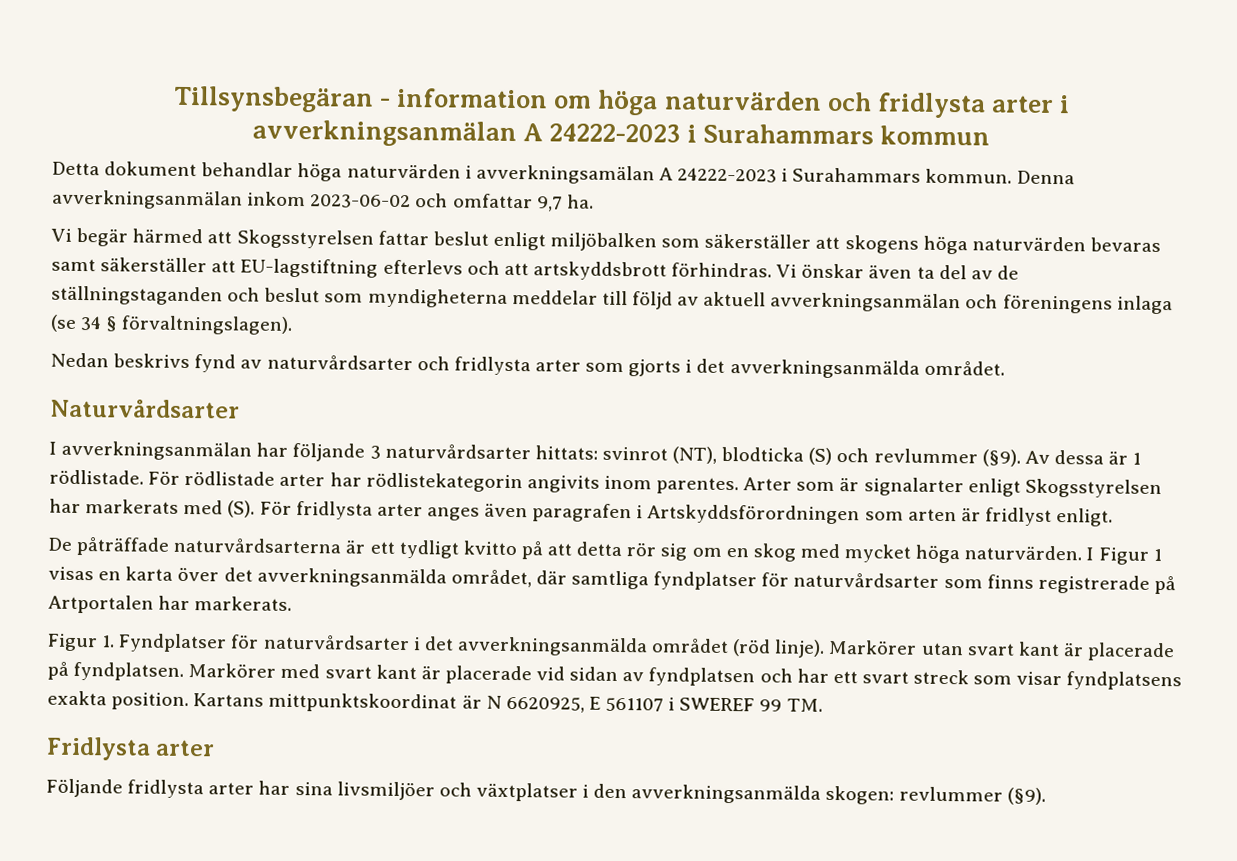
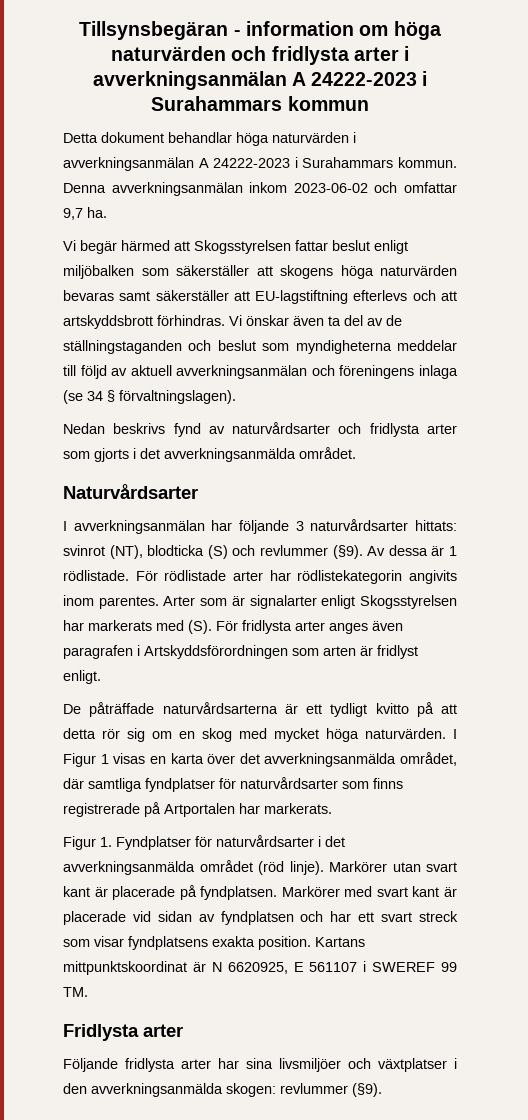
- Detta dokument behandlar höga naturvärden i avverkningsamälan A 24222-2023 i Surahammars kommun.
+ Detta dokument behandlar höga naturvärden i avverkningsanmälan A 24222-2023 i Surahammars kommun.

